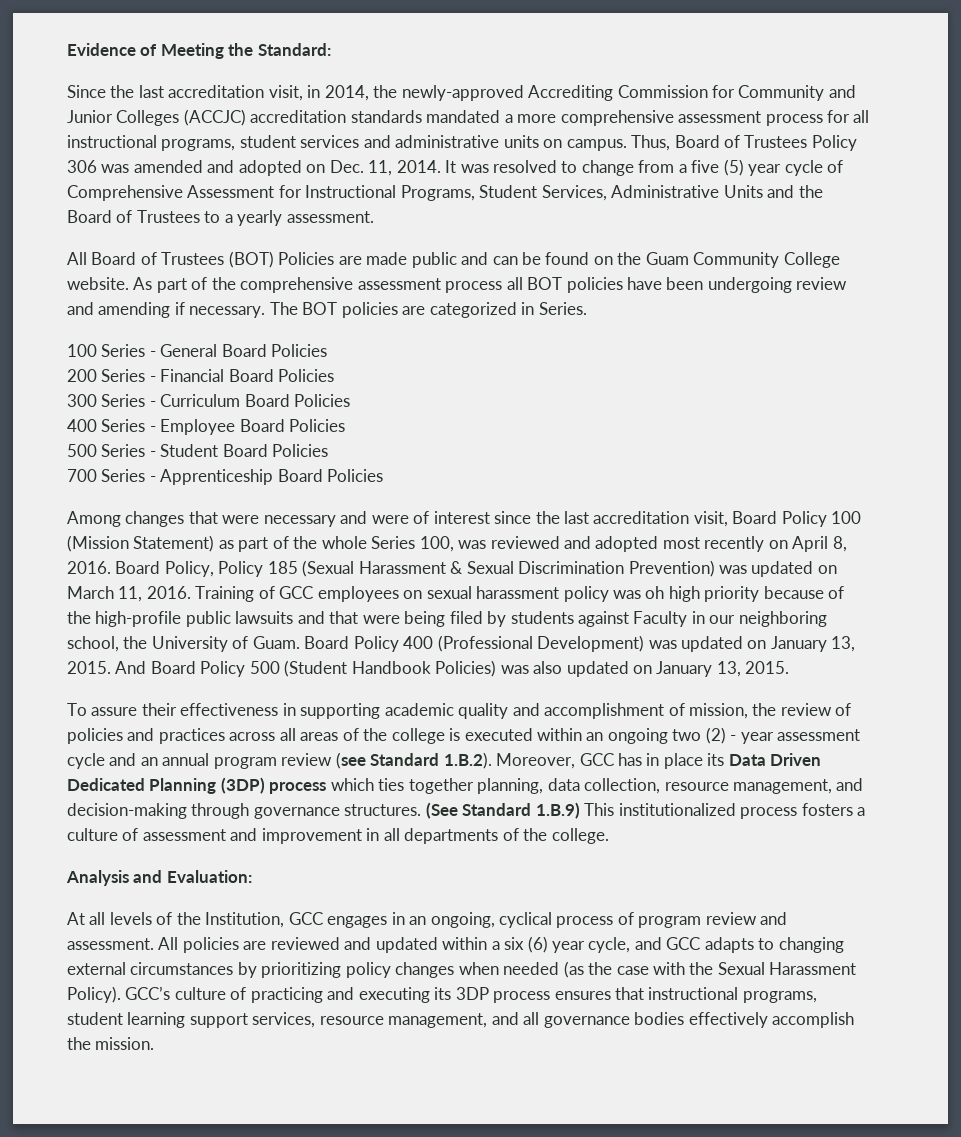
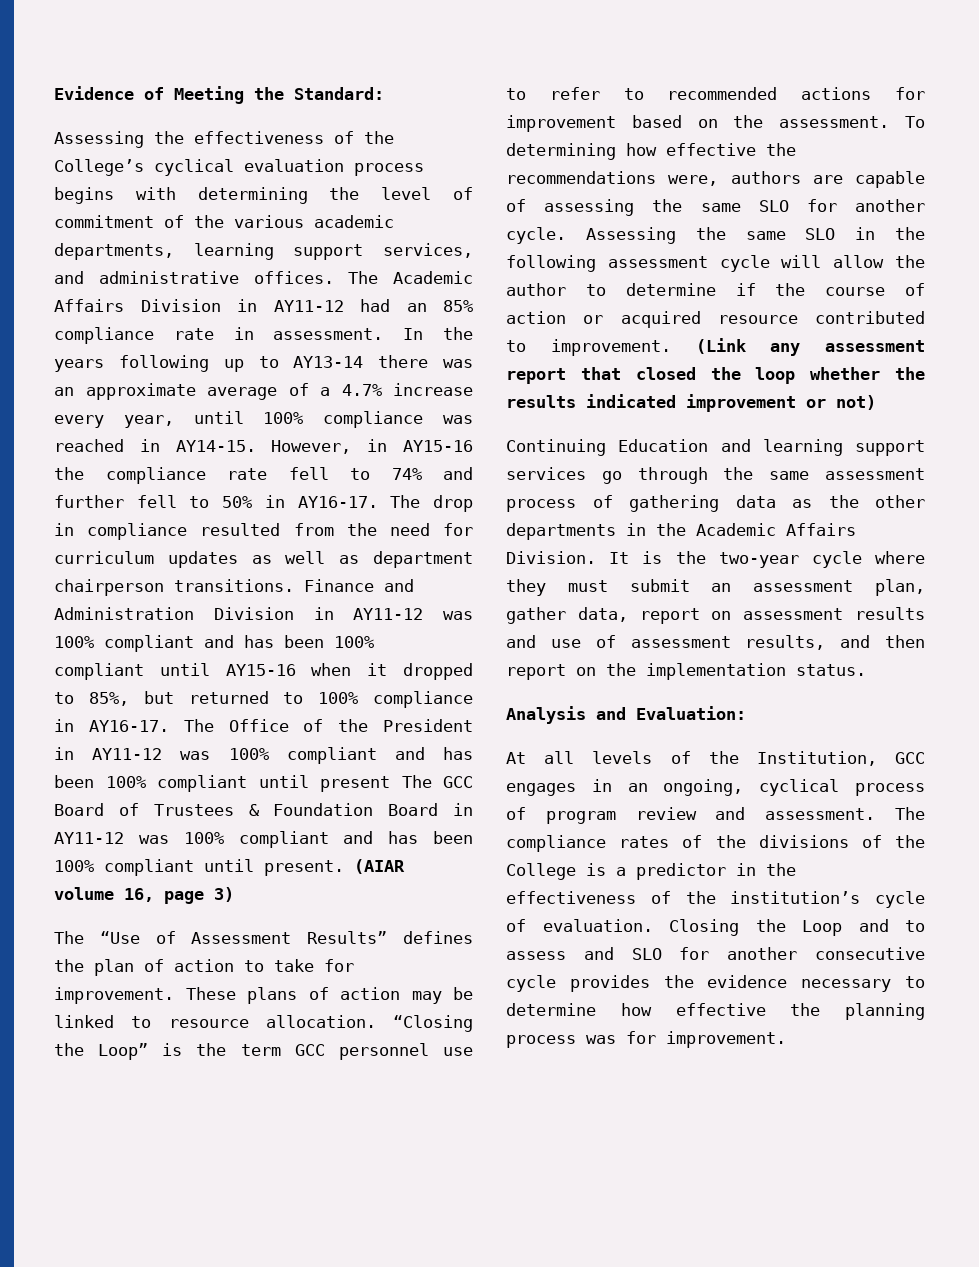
- Since the last accreditation visit, in 2014, the newly-approved Accrediting Commission for Community and Junior Colleges (ACCJC) accreditation standards mandated a more comprehensive assessment process for all instructional programs, student services and administrative units on campus. Thus, Board of Trustees Policy 306 was amended and adopted on Dec. 11, 2014. It was resolved to change from a five (5) year cycle of Comprehensive Assessment for Instructional Programs, Student Services, Administrative Units and the Board of Trustees to a yearly assessment.
- All Board of Trustees (BOT) Policies are made public and can be found on the Guam Community College website. As part of the comprehensive assessment process all BOT policies have been undergoing review and amending if necessary. The BOT policies are categorized in Series.
- 100 Series - General Board Policies
- 200 Series - Financial Board Policies
- 300 Series - Curriculum Board Policies
- 400 Series - Employee Board Policies
- 500 Series - Student Board Policies
- 700 Series - Apprenticeship Board Policies
- Among changes that were necessary and were of interest since the last accreditation visit, Board Policy 100 (Mission Statement) as part of the whole Series 100, was reviewed and adopted most recently on April 8, 2016. Board Policy, Policy 185 (Sexual Harassment & Sexual Discrimination Prevention) was updated on March 11, 2016. Training of GCC employees on sexual harassment policy was oh high priority because of the high-profile public lawsuits and that were being filed by students against Faculty in our neighboring school, the University of Guam. Board Policy 400 (Professional Development) was updated on January 13, 2015. And Board Policy 500 (Student Handbook Policies) was also updated on January 13, 2015.
- To assure their effectiveness in supporting academic quality and accomplishment of mission, the review of policies and practices across all areas of the college is executed within an ongoing two (2) - year assessment cycle and an annual program review (see Standard 1.B.2). Moreover, GCC has in place its Data Driven Dedicated Planning (3DP) process which ties together planning, data collection, resource management, and decision-making through governance structures. (See Standard 1.B.9) This institutionalized process fosters a culture of assessment and improvement in all departments of the college.
+ Assessing the effectiveness of the College’s cyclical evaluation process begins with determining the level of commitment of the various academic departments, learning support services, and administrative offices. The Academic Affairs Division in AY11-12 had an 85% compliance rate in assessment. In the years following up to AY13-14 there was an approximate average of a 4.7% increase every year, until 100% compliance was reached in AY14-15. However, in AY15-16 the compliance rate fell to 74% and further fell to 50% in AY16-17. The drop in compliance resulted from the need for curriculum updates as well as department chairperson transitions. Finance and Administration Division in AY11-12 was 100% compliant and has been 100% compliant until AY15-16 when it dropped to 85%, but returned to 100% compliance in AY16-17. The Office of the President in AY11-12 was 100% compliant and has been 100% compliant until present The GCC Board of Trustees & Foundation Board in AY11-12 was 100% compliant and has been 100% compliant until present. (AIAR volume 16, page 3)
+ The “Use of Assessment Results” defines the plan of action to take for improvement. These plans of action may be linked to resource allocation. “Closing the Loop” is the term GCC personnel use to refer to recommended actions for improvement based on the assessment. To determining how effective the recommendations were, authors are capable of assessing the same SLO for another cycle. Assessing the same SLO in the following assessment cycle will allow the author to determine if the course of action or acquired resource contributed to improvement. (Link any assessment report that closed the loop whether the results indicated improvement or not)
+ Continuing Education and learning support services go through the same assessment process of gathering data as the other departments in the Academic Affairs Division. It is the two-year cycle where they must submit an assessment plan, gather data, report on assessment results and use of assessment results, and then report on the implementation status.
- All policies are reviewed and updated within a six (6) year cycle, and GCC adapts to changing external circumstances by prioritizing policy changes when needed (as the case with the Sexual Harassment Policy). GCC’s culture of practicing and executing its 3DP process ensures that instructional programs, student learning support services, resource management, and all governance bodies effectively accomplish the mission.
+ The compliance rates of the divisions of the College is a predictor in the effectiveness of the institution’s cycle of evaluation. Closing the Loop and to assess and SLO for another consecutive cycle provides the evidence necessary to determine how effective the planning process was for improvement.

